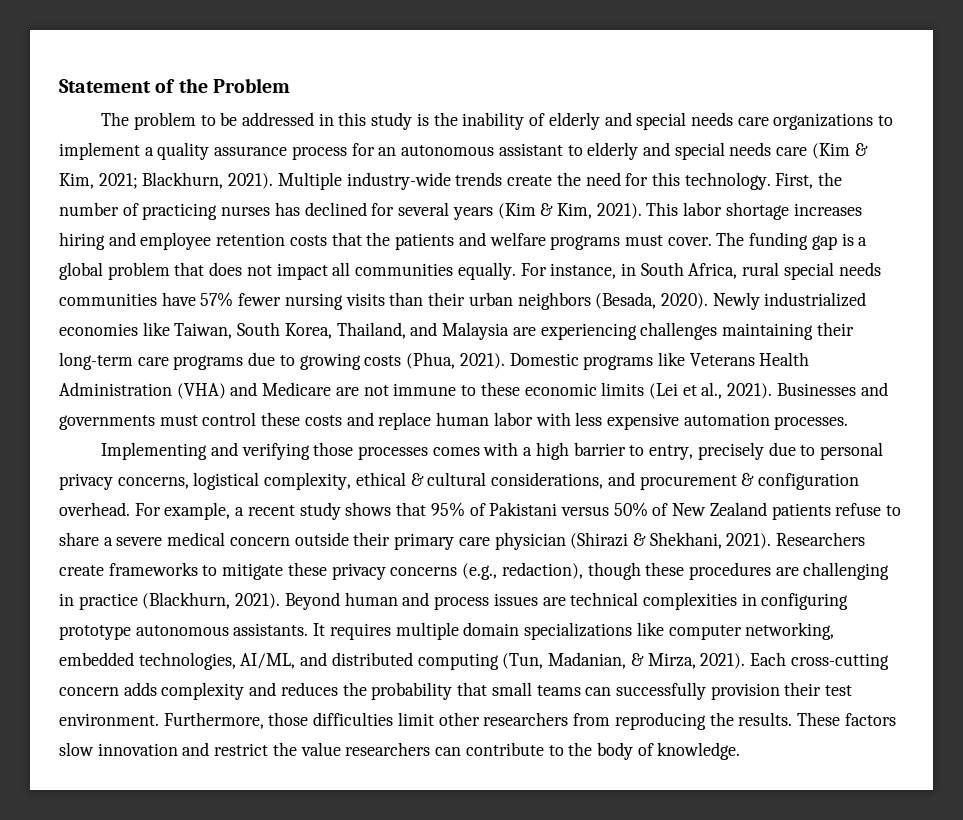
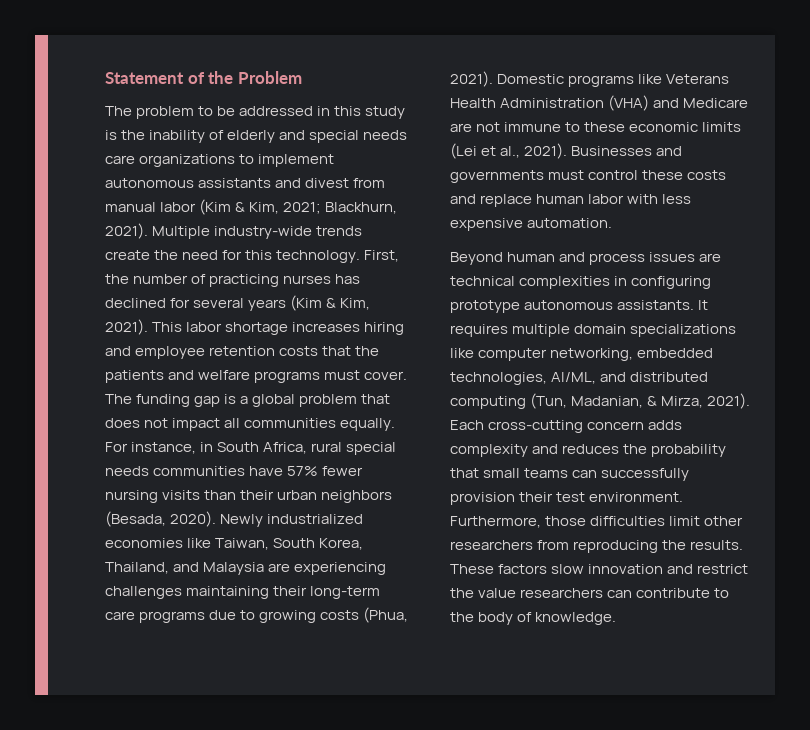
- The problem to be addressed in this study is the inability of elderly and special needs care organizations to implement a quality assurance process for an autonomous assistant to elderly and special needs care (Kim & Kim, 2021; Blackhurn, 2021).
+ The problem to be addressed in this study is the inability of elderly and special needs care organizations to implement autonomous assistants and divest from manual labor (Kim & Kim, 2021; Blackhurn, 2021).
- Businesses and governments must control these costs and replace human labor with less expensive automation processes.
- Implementing and verifying those processes comes with a high barrier to entry, precisely due to personal privacy concerns, logistical complexity, ethical & cultural considerations, and procurement & configuration overhead. For example, a recent study shows that 95% of Pakistani versus 50% of New Zealand patients refuse to share a severe medical concern outside their primary care physician (Shirazi & Shekhani, 2021). Researchers create frameworks to mitigate these privacy concerns (e.g., redaction), though these procedures are challenging in practice (Blackhurn, 2021). Beyond human and process issues are technical complexities in configuring prototype autonomous assistants.
+ Businesses and governments must control these costs and replace human labor with less expensive automation.
+ Beyond human and process issues are technical complexities in configuring prototype autonomous assistants.

